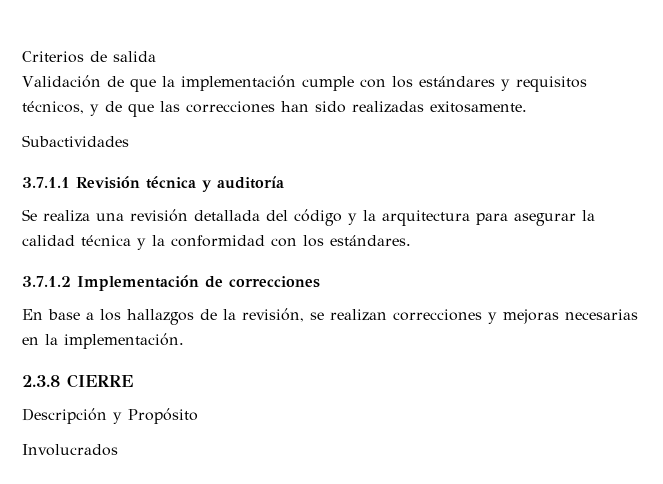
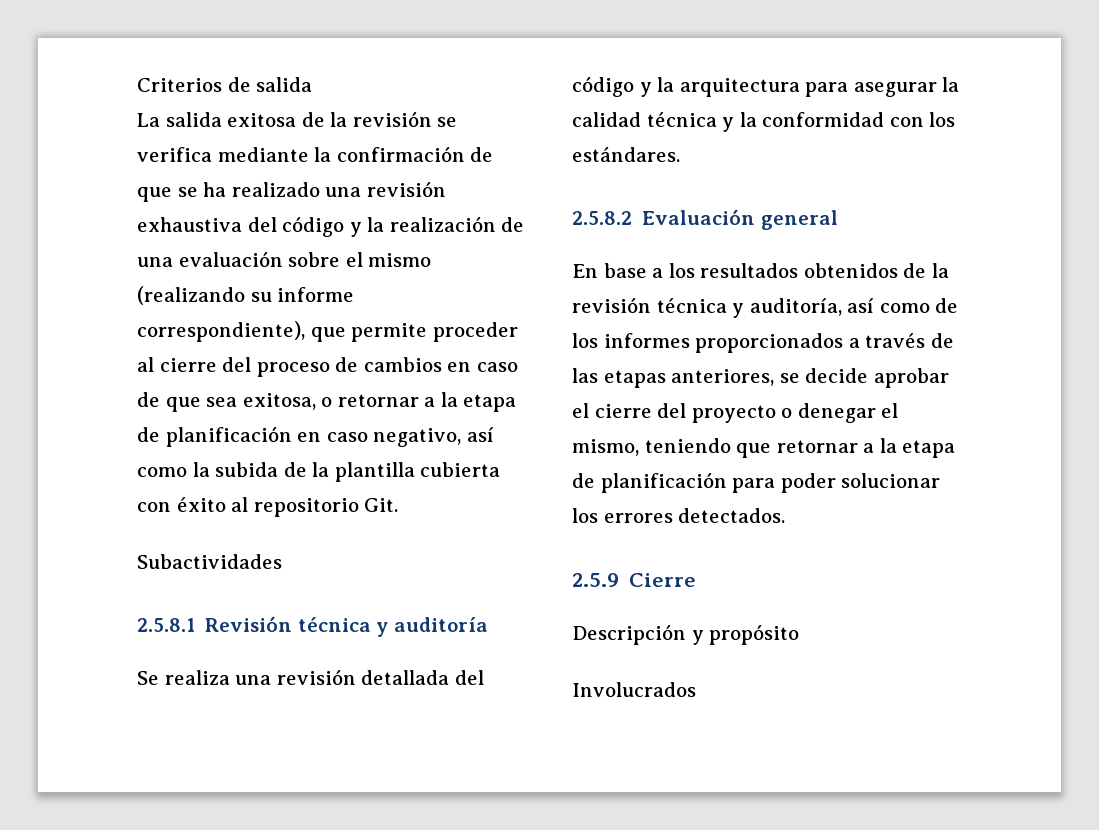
- Validación de que la implementación cumple con los estándares y requisitos técnicos, y de que las correcciones han sido realizadas exitosamente.
+ La salida exitosa de la revisión se verifica mediante la confirmación de que se ha realizado una revisión exhaustiva del código y la realización de una evaluación sobre el mismo (realizando su informe correspondiente), que permite proceder al cierre del proceso de cambios en caso de que sea exitosa, o retornar a la etapa de planificación en caso negativo, así como la subida de la plantilla cubierta con éxito al repositorio Git.
- 3.7.1.1 Revisión técnica y auditoría
+ 2.5.8.1 Revisión técnica y auditoría
- 3.7.1.2 Implementación de correcciones
+ 2.5.8.2 Evaluación general
- En base a los hallazgos de la revisión, se realizan correcciones y mejoras necesarias en la implementación.
- 2.3.8 CIERRE
+ En base a los resultados obtenidos de la revisión técnica y auditoría, así como de los informes proporcionados a través de las etapas anteriores, se decide aprobar el cierre del proyecto o denegar el mismo, teniendo que retornar a la etapa de planificación para poder solucionar los errores detectados.
+ 2.5.9 Cierre
- Descripción y Propósito
+ Descripción y propósito

